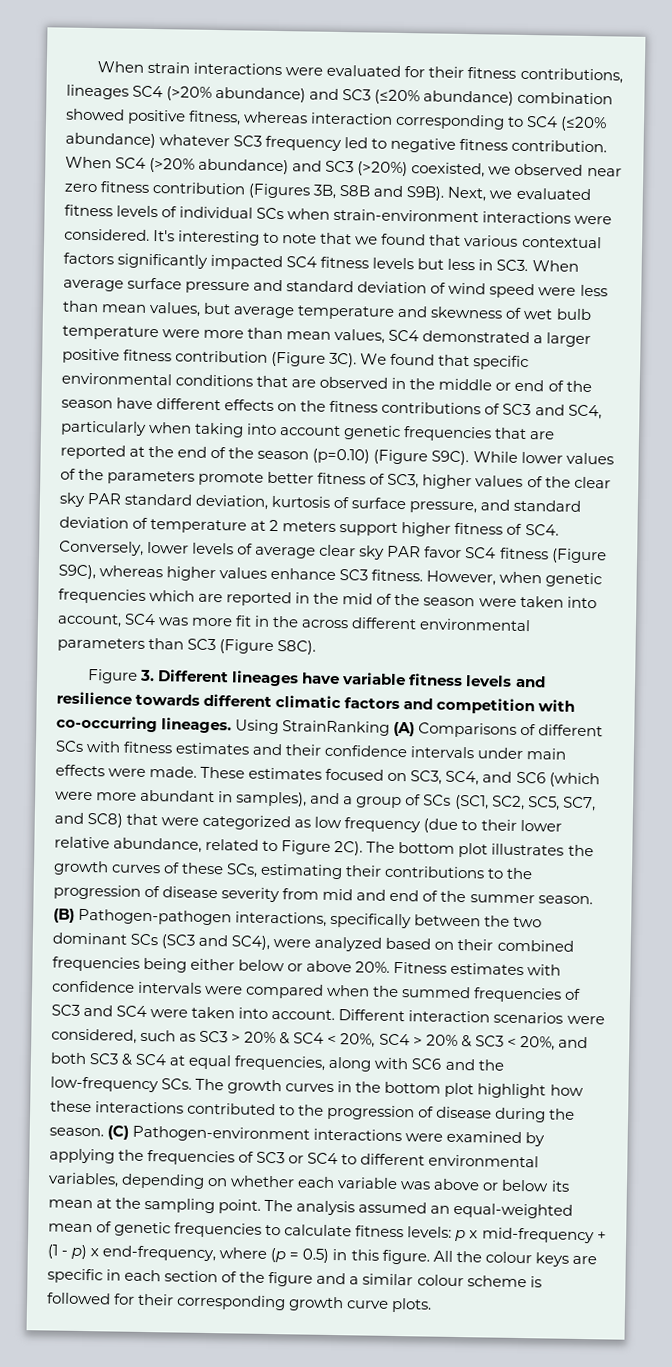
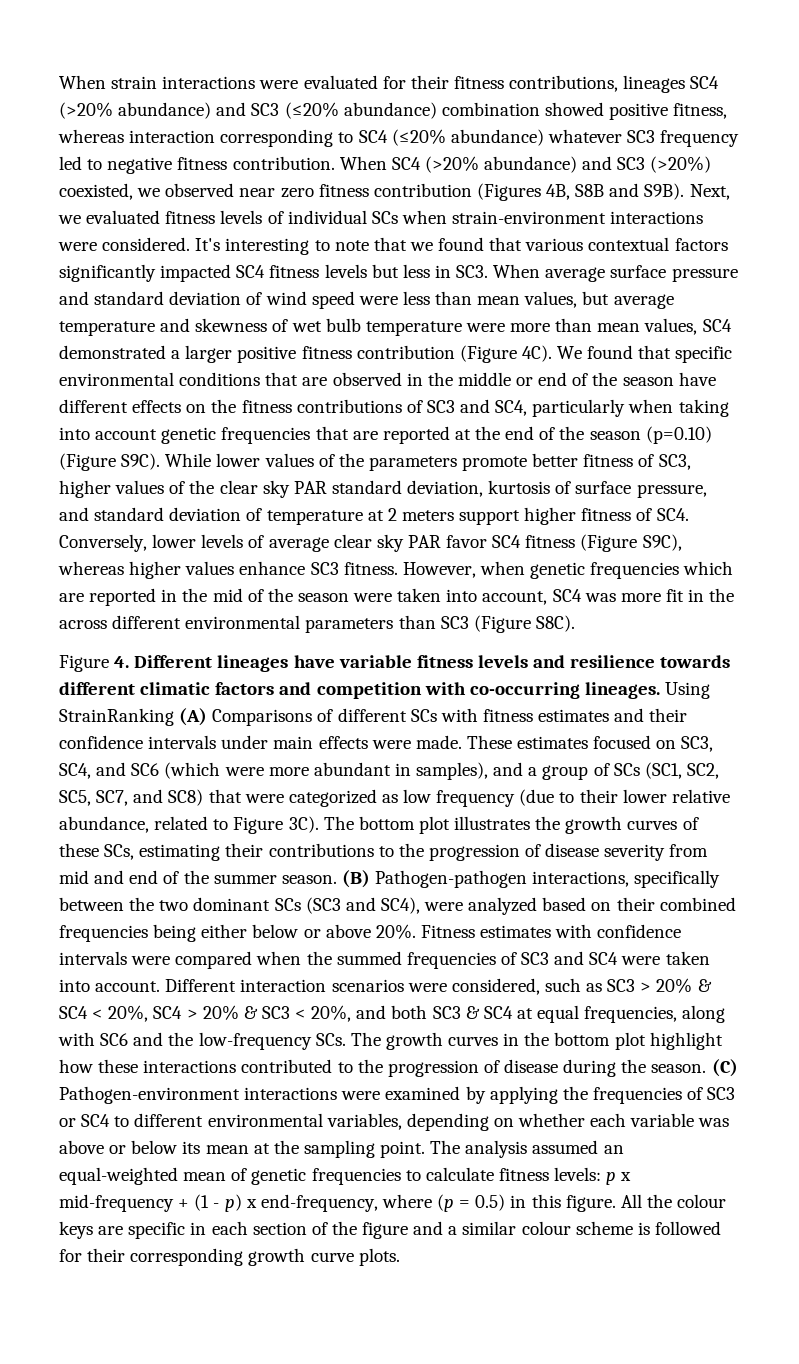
- When SC4 (>20% abundance) and SC3 (>20%) coexisted, we observed near zero fitness contribution (Figures 3B, S8B and S9B).
+ When SC4 (>20% abundance) and SC3 (>20%) coexisted, we observed near zero fitness contribution (Figures 4B, S8B and S9B).
- It's interesting to note that we found that various contextual factors significantly impacted SC4 fitness levels but less in SC3. When average surface pressure and standard deviation of wind speed were less than mean values, but average temperature and skewness of wet bulb temperature were more than mean values, SC4 demonstrated a larger positive fitness contribution (Figure 3C).
+ It's interesting to note that we found that various contextual factors significantly impacted SC4 fitness levels but less in SC3. When average surface pressure and standard deviation of wind speed were less than mean values, but average temperature and skewness of wet bulb temperature were more than mean values, SC4 demonstrated a larger positive fitness contribution (Figure 4C).
- Figure 3. Different lineages have variable fitness levels and resilience towards different climatic factors and competition with co-occurring lineages.
+ Figure 4. Different lineages have variable fitness levels and resilience towards different climatic factors and competition with co-occurring lineages.
- These estimates focused on SC3, SC4, and SC6 (which were more abundant in samples), and a group of SCs (SC1, SC2, SC5, SC7, and SC8) that were categorized as low frequency (due to their lower relative abundance, related to Figure 2C).
+ These estimates focused on SC3, SC4, and SC6 (which were more abundant in samples), and a group of SCs (SC1, SC2, SC5, SC7, and SC8) that were categorized as low frequency (due to their lower relative abundance, related to Figure 3C).

